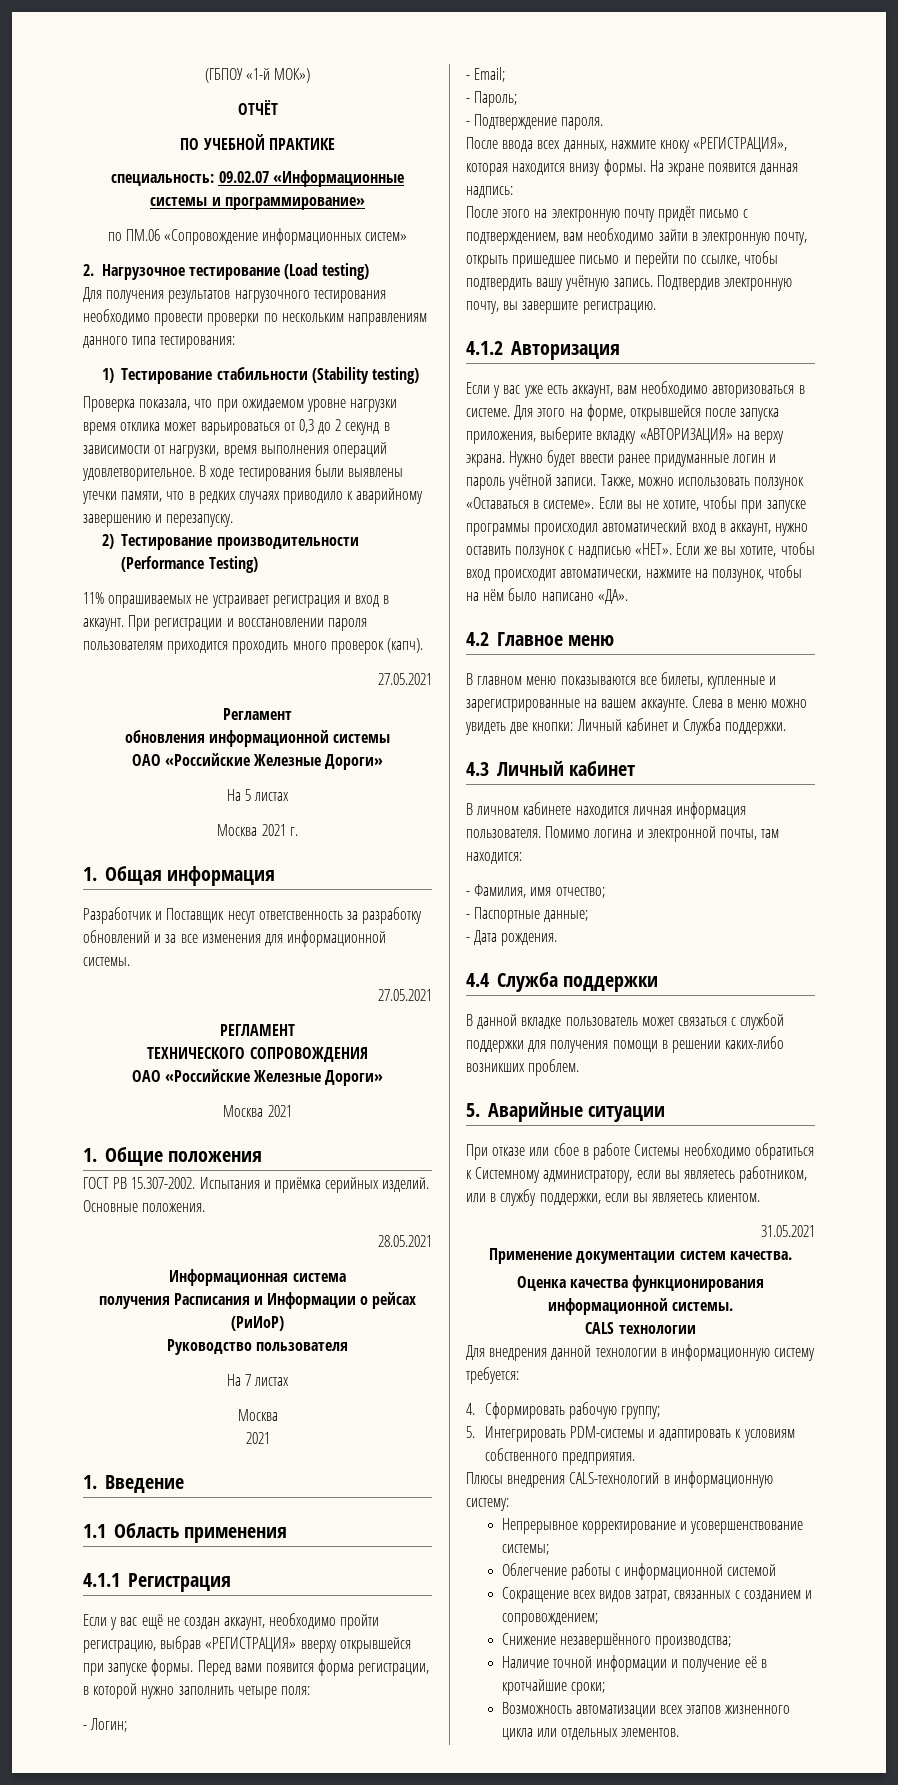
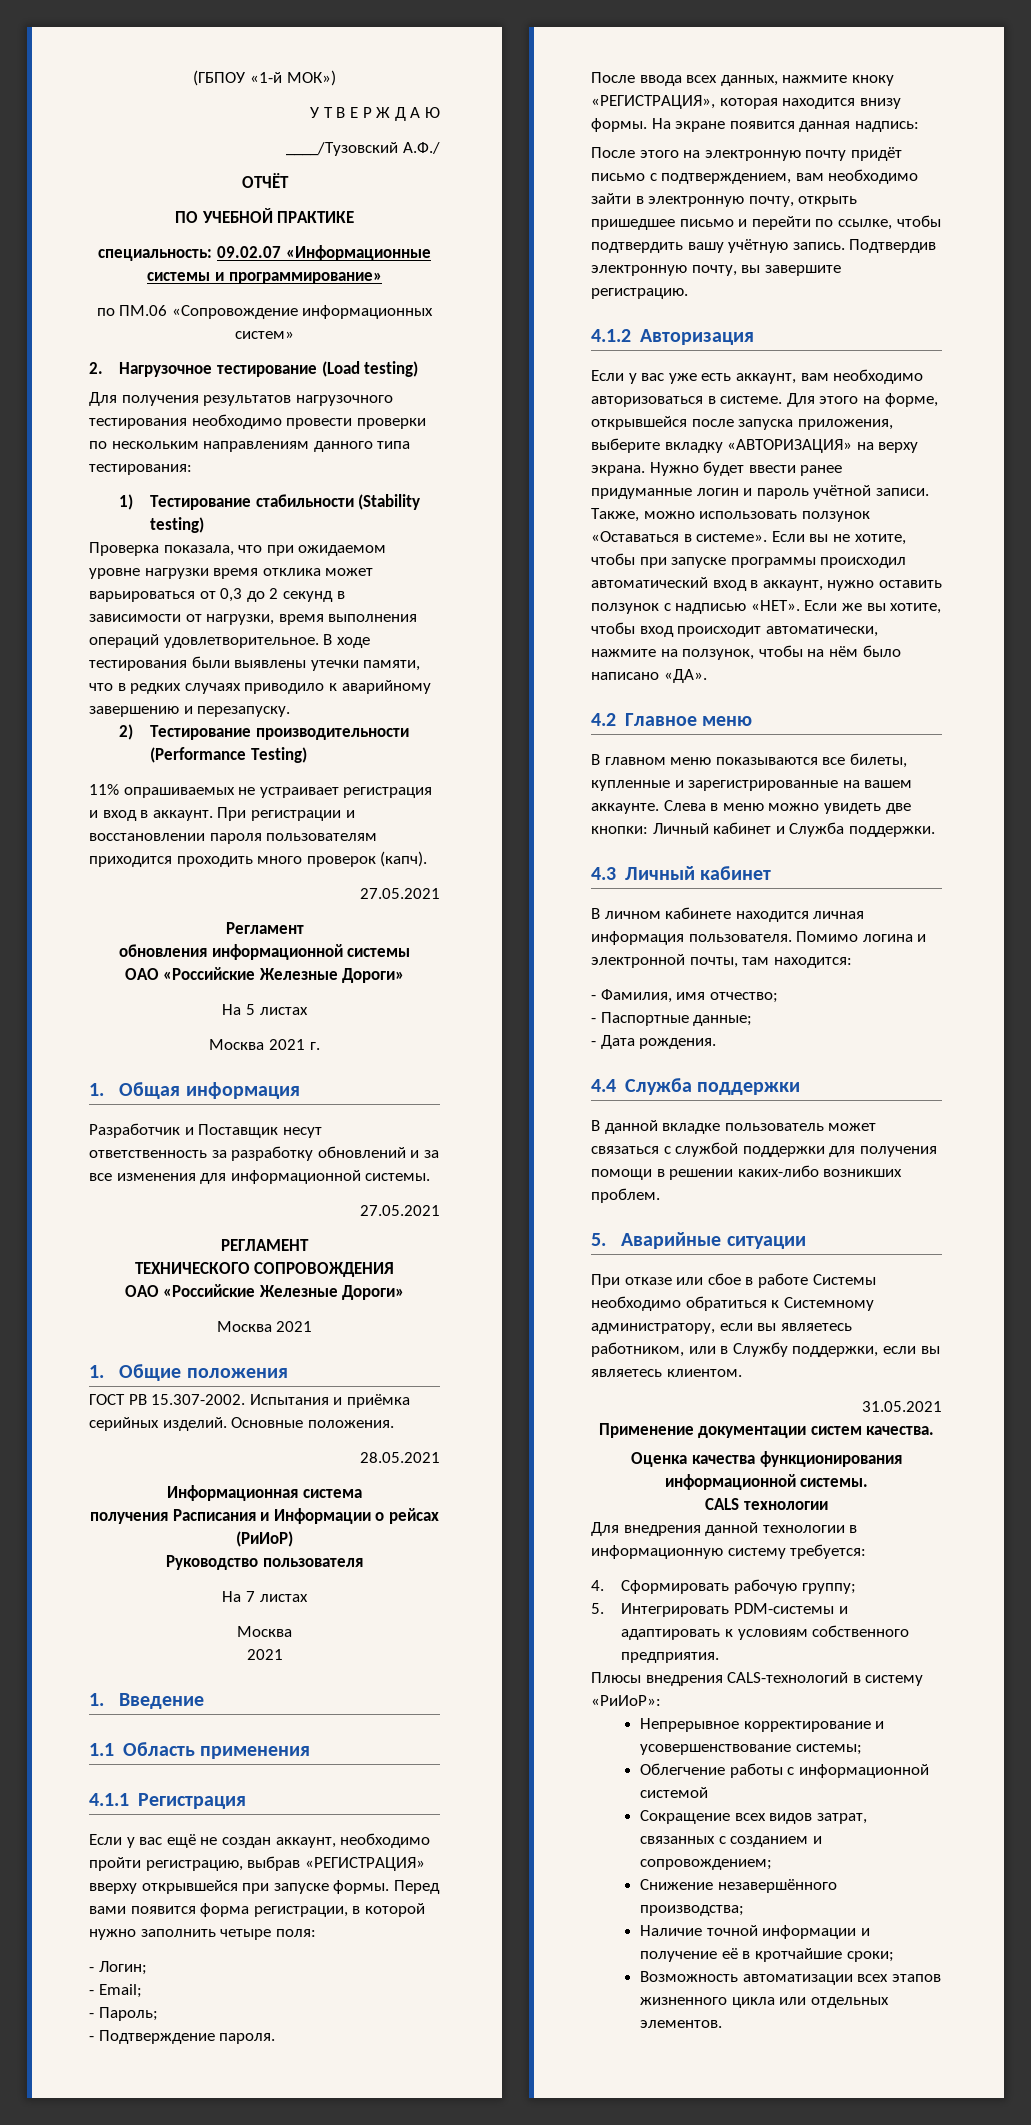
+ У Т В Е Р Ж Д А Ю
+ ____/Тузовский А.Ф./
- При отказе или сбое в работе Системы необходимо обратиться к Системному администратору, если вы являетесь работником, или в службу поддержки, если вы являетесь клиентом.
+ При отказе или сбое в работе Системы необходимо обратиться к Системному администратору, если вы являетесь работником, или в Службу поддержки, если вы являетесь клиентом.
- Плюсы внедрения CALS-технологий в информационную систему:
+ Плюсы внедрения CALS-технологий в систему «РиИоР»:

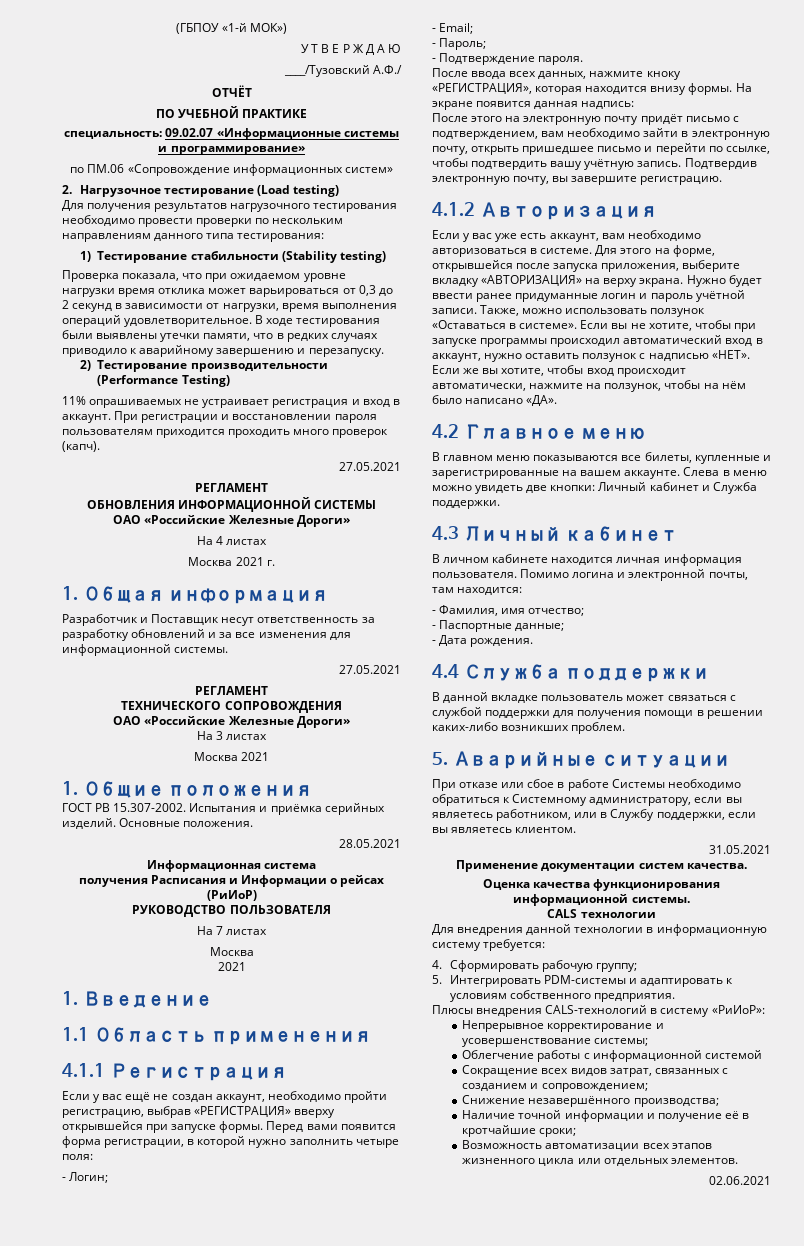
  При регистрации и восстановлении пароля пользователям приходится проходить много проверок (капч).
  27.05.2021
- Регламент
- обновления информационной системы
+ РЕГЛАМЕНТ
+ ОБНОВЛЕНИЯ ИНФОРМАЦИОННОЙ СИСТЕМЫ
  ОАО «Российские Железные Дороги»
- На 5 листах
+ На 4 листах
+ На 3 листах
- Руководство пользователя
+ РУКОВОДСТВО ПОЛЬЗОВАТЕЛЯ
+ 02.06.2021

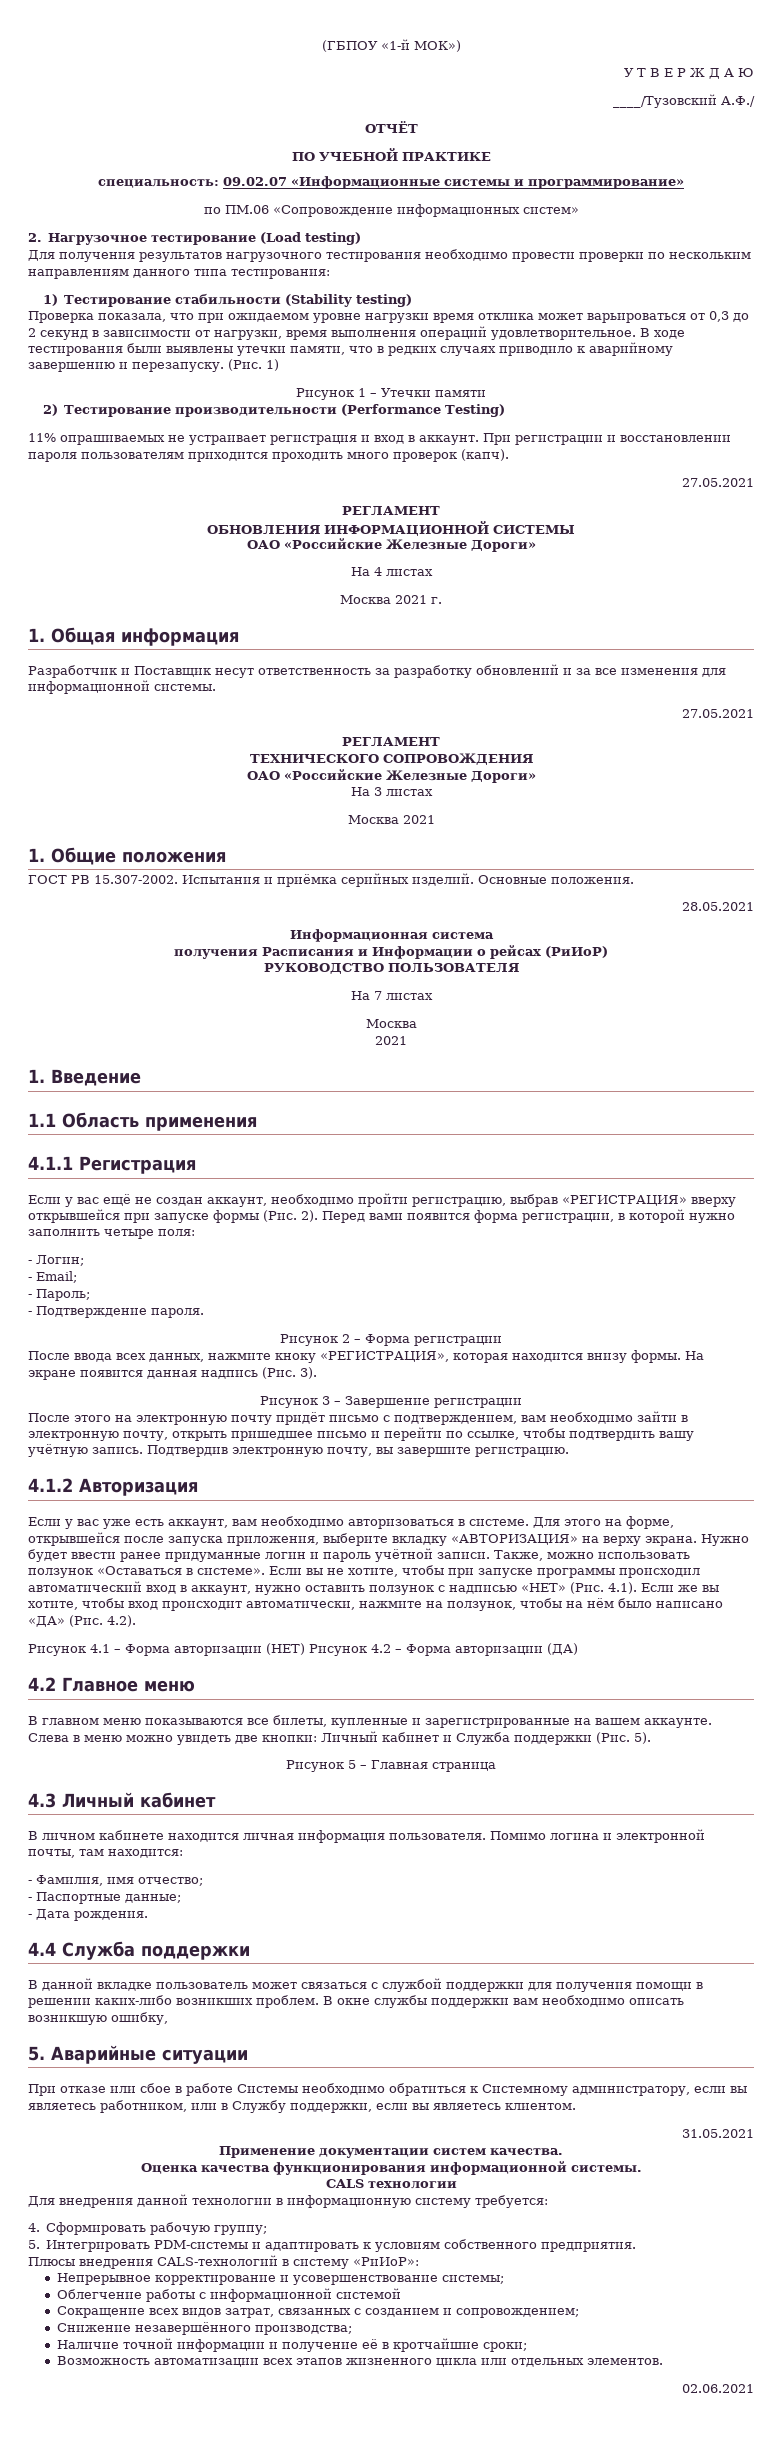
+ (Рис. 1)
+ Рисунок 1 – Утечки памяти
- Если у вас ещё не создан аккаунт, необходимо пройти регистрацию, выбрав «РЕГИСТРАЦИЯ» вверху открывшейся при запуске формы.
+ Если у вас ещё не создан аккаунт, необходимо пройти регистрацию, выбрав «РЕГИСТРАЦИЯ» вверху открывшейся при запуске формы (Рис. 2).
+ Рисунок 2 – Форма регистрации
- На экране появится данная надпись:
+ На экране появится данная надпись (Рис. 3).
+ Рисунок 3 – Завершение регистрации
- Если вы не хотите, чтобы при запуске программы происходил автоматический вход в аккаунт, нужно оставить ползунок с надписью «НЕТ». Если же вы хотите, чтобы вход происходит автоматически, нажмите на ползунок, чтобы на нём было написано «ДА».
+ Если вы не хотите, чтобы при запуске программы происходил автоматический вход в аккаунт, нужно оставить ползунок с надписью «НЕТ» (Рис. 4.1). Если же вы хотите, чтобы вход происходит автоматически, нажмите на ползунок, чтобы на нём было написано «ДА» (Рис. 4.2).
+ Рисунок 4.1 – Форма авторизации (НЕТ) Рисунок 4.2 – Форма авторизации (ДА)
- Слева в меню можно увидеть две кнопки: Личный кабинет и Служба поддержки.
+ Слева в меню можно увидеть две кнопки: Личный кабинет и Служба поддержки (Рис. 5).
+ Рисунок 5 – Главная страница
+ В окне службы поддержки вам необходимо описать возникшую ошибку,

